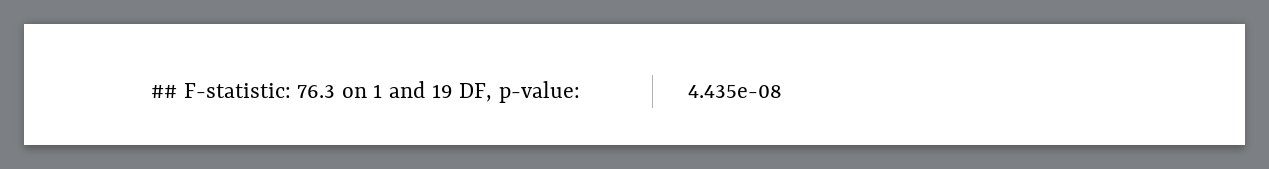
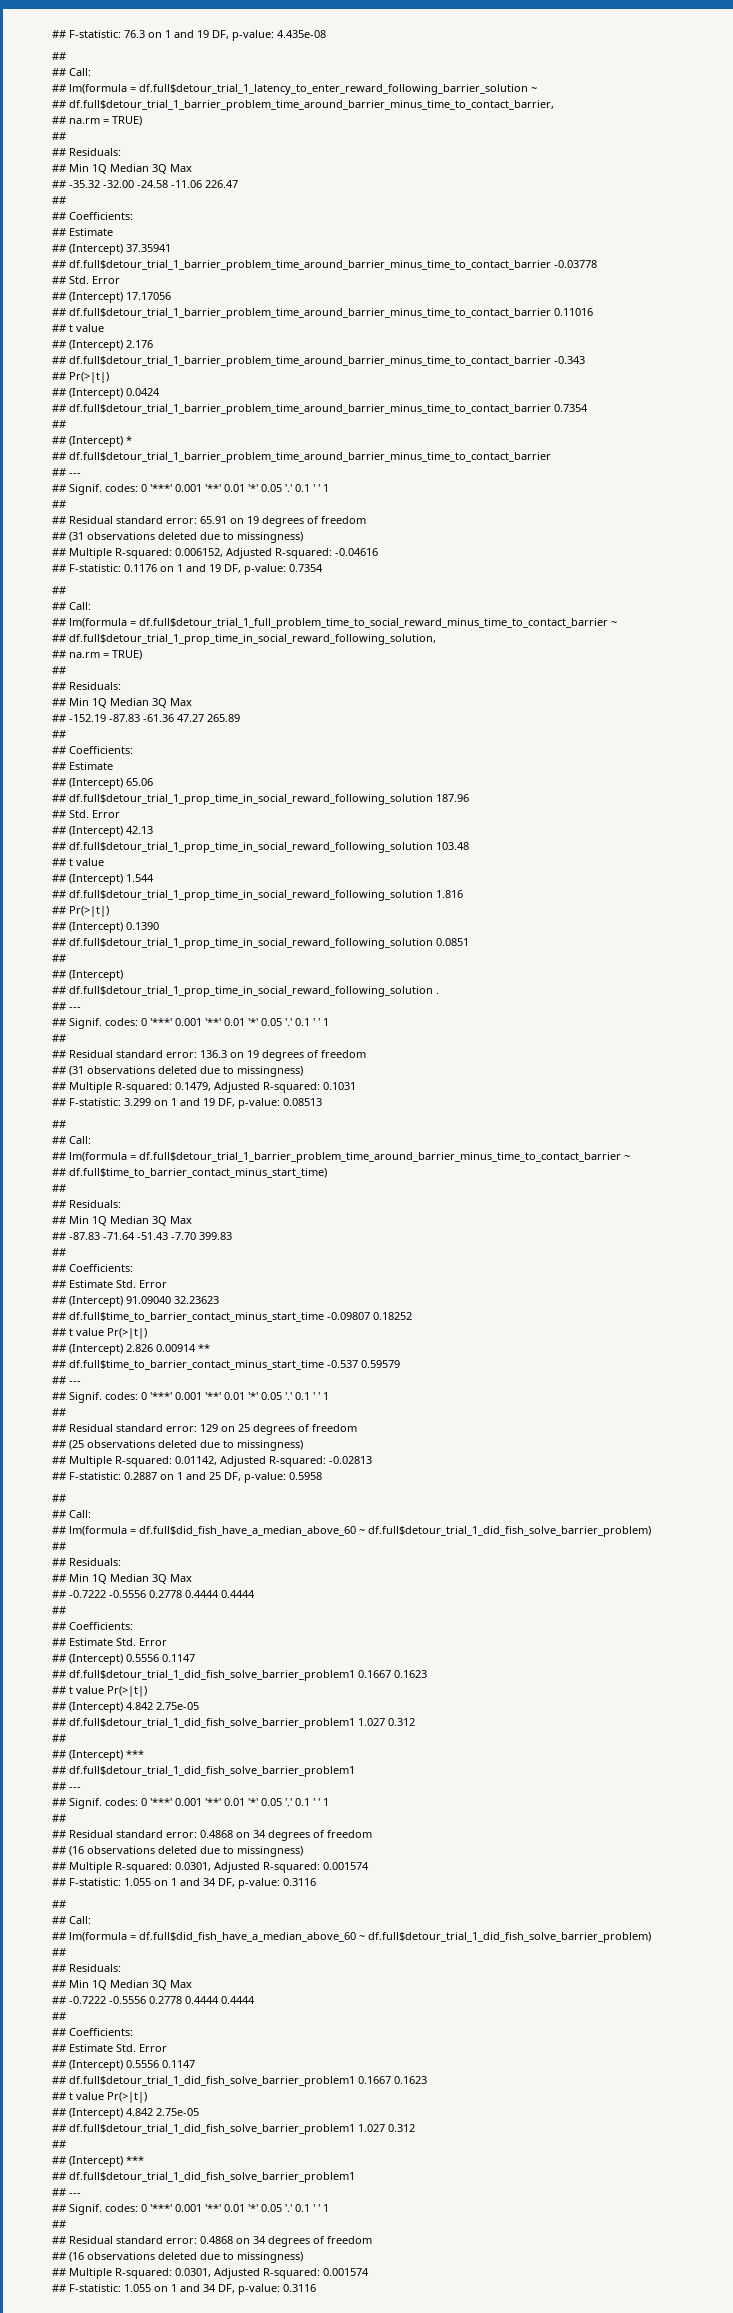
  ## F-statistic: 76.3 on 1 and 19 DF, p-value: 4.435e-08
+ ##
+ ## Call:
+ ## lm(formula = df.full$detour_trial_1_latency_to_enter_reward_following_barrier_solution ~
+ ## df.full$detour_trial_1_barrier_problem_time_around_barrier_minus_time_to_contact_barrier,
+ ## na.rm = TRUE)
+ ##
+ ## Residuals:
+ ## Min 1Q Median 3Q Max
+ ## -35.32 -32.00 -24.58 -11.06 226.47
+ ##
+ ## Coefficients:
+ ## Estimate
+ ## (Intercept) 37.35941
+ ## df.full$detour_trial_1_barrier_problem_time_around_barrier_minus_time_to_contact_barrier -0.03778
+ ## Std. Error
+ ## (Intercept) 17.17056
+ ## df.full$detour_trial_1_barrier_problem_time_around_barrier_minus_time_to_contact_barrier 0.11016
+ ## t value
+ ## (Intercept) 2.176
+ ## df.full$detour_trial_1_barrier_problem_time_around_barrier_minus_time_to_contact_barrier -0.343
+ ## Pr(>|t|)
+ ## (Intercept) 0.0424
+ ## df.full$detour_trial_1_barrier_problem_time_around_barrier_minus_time_to_contact_barrier 0.7354
+ ##
+ ## (Intercept) *
+ ## df.full$detour_trial_1_barrier_problem_time_around_barrier_minus_time_to_contact_barrier
+ ## ---
+ ## Signif. codes: 0 '***' 0.001 '**' 0.01 '*' 0.05 '.' 0.1 ' ' 1
+ ##
+ ## Residual standard error: 65.91 on 19 degrees of freedom
+ ## (31 observations deleted due to missingness)
+ ## Multiple R-squared: 0.006152, Adjusted R-squared: -0.04616
+ ## F-statistic: 0.1176 on 1 and 19 DF, p-value: 0.7354
+ ##
+ ## Call:
+ ## lm(formula = df.full$detour_trial_1_full_problem_time_to_social_reward_minus_time_to_contact_barrier ~
+ ## df.full$detour_trial_1_prop_time_in_social_reward_following_solution,
+ ## na.rm = TRUE)
+ ##
+ ## Residuals:
+ ## Min 1Q Median 3Q Max
+ ## -152.19 -87.83 -61.36 47.27 265.89
+ ##
+ ## Coefficients:
+ ## Estimate
+ ## (Intercept) 65.06
+ ## df.full$detour_trial_1_prop_time_in_social_reward_following_solution 187.96
+ ## Std. Error
+ ## (Intercept) 42.13
+ ## df.full$detour_trial_1_prop_time_in_social_reward_following_solution 103.48
+ ## t value
+ ## (Intercept) 1.544
+ ## df.full$detour_trial_1_prop_time_in_social_reward_following_solution 1.816
+ ## Pr(>|t|)
+ ## (Intercept) 0.1390
+ ## df.full$detour_trial_1_prop_time_in_social_reward_following_solution 0.0851
+ ##
+ ## (Intercept)
+ ## df.full$detour_trial_1_prop_time_in_social_reward_following_solution .
+ ## ---
+ ## Signif. codes: 0 '***' 0.001 '**' 0.01 '*' 0.05 '.' 0.1 ' ' 1
+ ##
+ ## Residual standard error: 136.3 on 19 degrees of freedom
+ ## (31 observations deleted due to missingness)
+ ## Multiple R-squared: 0.1479, Adjusted R-squared: 0.1031
+ ## F-statistic: 3.299 on 1 and 19 DF, p-value: 0.08513
+ ##
+ ## Call:
+ ## lm(formula = df.full$detour_trial_1_barrier_problem_time_around_barrier_minus_time_to_contact_barrier ~
+ ## df.full$time_to_barrier_contact_minus_start_time)
+ ##
+ ## Residuals:
+ ## Min 1Q Median 3Q Max
+ ## -87.83 -71.64 -51.43 -7.70 399.83
+ ##
+ ## Coefficients:
+ ## Estimate Std. Error
+ ## (Intercept) 91.09040 32.23623
+ ## df.full$time_to_barrier_contact_minus_start_time -0.09807 0.18252
+ ## t value Pr(>|t|)
+ ## (Intercept) 2.826 0.00914 **
+ ## df.full$time_to_barrier_contact_minus_start_time -0.537 0.59579
+ ## ---
+ ## Signif. codes: 0 '***' 0.001 '**' 0.01 '*' 0.05 '.' 0.1 ' ' 1
+ ##
+ ## Residual standard error: 129 on 25 degrees of freedom
+ ## (25 observations deleted due to missingness)
+ ## Multiple R-squared: 0.01142, Adjusted R-squared: -0.02813
+ ## F-statistic: 0.2887 on 1 and 25 DF, p-value: 0.5958
+ ##
+ ## Call:
+ ## lm(formula = df.full$did_fish_have_a_median_above_60 ~ df.full$detour_trial_1_did_fish_solve_barrier_problem)
+ ##
+ ## Residuals:
+ ## Min 1Q Median 3Q Max
+ ## -0.7222 -0.5556 0.2778 0.4444 0.4444
+ ##
+ ## Coefficients:
+ ## Estimate Std. Error
+ ## (Intercept) 0.5556 0.1147
+ ## df.full$detour_trial_1_did_fish_solve_barrier_problem1 0.1667 0.1623
+ ## t value Pr(>|t|)
+ ## (Intercept) 4.842 2.75e-05
+ ## df.full$detour_trial_1_did_fish_solve_barrier_problem1 1.027 0.312
+ ##
+ ## (Intercept) ***
+ ## df.full$detour_trial_1_did_fish_solve_barrier_problem1
+ ## ---
+ ## Signif. codes: 0 '***' 0.001 '**' 0.01 '*' 0.05 '.' 0.1 ' ' 1
+ ##
+ ## Residual standard error: 0.4868 on 34 degrees of freedom
+ ## (16 observations deleted due to missingness)
+ ## Multiple R-squared: 0.0301, Adjusted R-squared: 0.001574
+ ## F-statistic: 1.055 on 1 and 34 DF, p-value: 0.3116
+ ##
+ ## Call:
+ ## lm(formula = df.full$did_fish_have_a_median_above_60 ~ df.full$detour_trial_1_did_fish_solve_barrier_problem)
+ ##
+ ## Residuals:
+ ## Min 1Q Median 3Q Max
+ ## -0.7222 -0.5556 0.2778 0.4444 0.4444
+ ##
+ ## Coefficients:
+ ## Estimate Std. Error
+ ## (Intercept) 0.5556 0.1147
+ ## df.full$detour_trial_1_did_fish_solve_barrier_problem1 0.1667 0.1623
+ ## t value Pr(>|t|)
+ ## (Intercept) 4.842 2.75e-05
+ ## df.full$detour_trial_1_did_fish_solve_barrier_problem1 1.027 0.312
+ ##
+ ## (Intercept) ***
+ ## df.full$detour_trial_1_did_fish_solve_barrier_problem1
+ ## ---
+ ## Signif. codes: 0 '***' 0.001 '**' 0.01 '*' 0.05 '.' 0.1 ' ' 1
+ ##
+ ## Residual standard error: 0.4868 on 34 degrees of freedom
+ ## (16 observations deleted due to missingness)
+ ## Multiple R-squared: 0.0301, Adjusted R-squared: 0.001574
+ ## F-statistic: 1.055 on 1 and 34 DF, p-value: 0.3116

